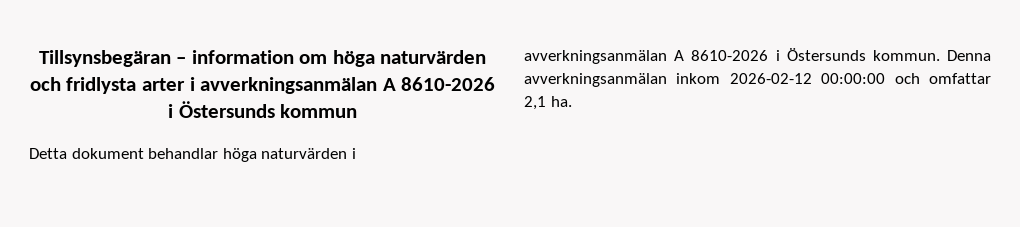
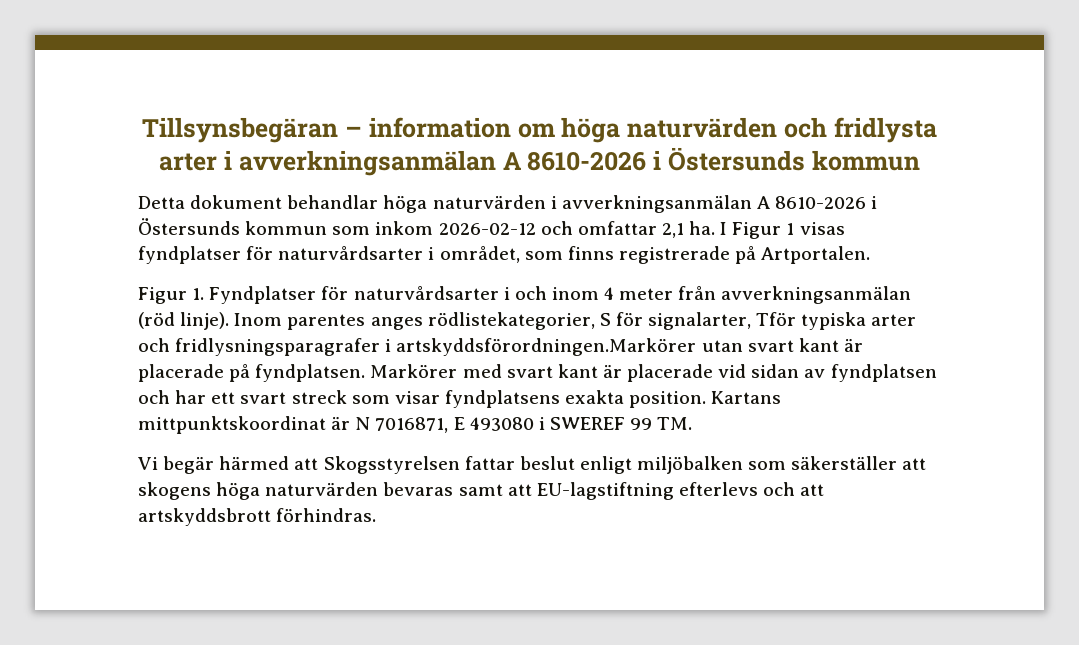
- Detta dokument behandlar höga naturvärden i avverkningsanmälan A 8610-2026 i Östersunds kommun. Denna avverkningsanmälan inkom 2026-02-12 00:00:00 och omfattar 2,1 ha.
+ Detta dokument behandlar höga naturvärden i avverkningsanmälan A 8610-2026 i Östersunds kommun som inkom 2026-02-12 och omfattar 2,1 ha.
+ I Figur 1 visas fyndplatser för naturvårdsarter i området, som finns registrerade på Artportalen.
+ Figur 1. Fyndplatser för naturvårdsarter i och inom 4 meter från avverkningsanmälan (röd linje). Inom parentes anges rödlistekategorier, S för signalarter, Tför typiska arter och fridlysningsparagrafer i artskyddsförordningen.Markörer utan svart kant är placerade på fyndplatsen. Markörer med svart kant är placerade vid sidan av fyndplatsen och har ett svart streck som visar fyndplatsens exakta position. Kartans mittpunktskoordinat är N 7016871, E 493080 i SWEREF 99 TM.
+ Vi begär härmed att Skogsstyrelsen fattar beslut enligt miljöbalken som säkerställer att skogens höga naturvärden bevaras samt att EU-lagstiftning efterlevs och att artskyddsbrott förhindras.

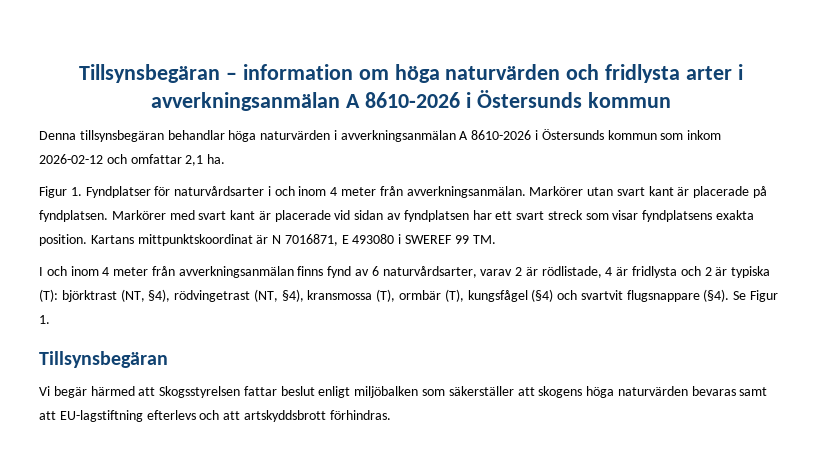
- Detta dokument behandlar höga naturvärden i avverkningsanmälan A 8610-2026 i Östersunds kommun som inkom 2026-02-12 och omfattar 2,1 ha. I Figur 1 visas fyndplatser för naturvårdsarter i området, som finns registrerade på Artportalen.
+ Denna tillsynsbegäran behandlar höga naturvärden i avverkningsanmälan A 8610-2026 i Östersunds kommun som inkom 2026-02-12 och omfattar 2,1 ha.
- Figur 1. Fyndplatser för naturvårdsarter i och inom 4 meter från avverkningsanmälan (röd linje). Inom parentes anges rödlistekategorier, S för signalarter, Tför typiska arter och fridlysningsparagrafer i artskyddsförordningen.Markörer utan svart kant är placerade på fyndplatsen.
+ Figur 1. Fyndplatser för naturvårdsarter i och inom 4 meter från avverkningsanmälan. Markörer utan svart kant är placerade på fyndplatsen.
- Markörer med svart kant är placerade vid sidan av fyndplatsen och har ett svart streck som visar fyndplatsens exakta position.
+ Markörer med svart kant är placerade vid sidan av fyndplatsen har ett svart streck som visar fyndplatsens exakta position.
+ I och inom 4 meter från avverkningsanmälan finns fynd av 6 naturvårdsarter, varav 2 är rödlistade, 4 är fridlysta och 2 är typiska (T): björktrast (NT, §4), rödvingetrast (NT, §4), kransmossa (T), ormbär (T), kungsfågel (§4) och svartvit flugsnappare (§4). Se Figur 1.
+ Tillsynsbegäran

